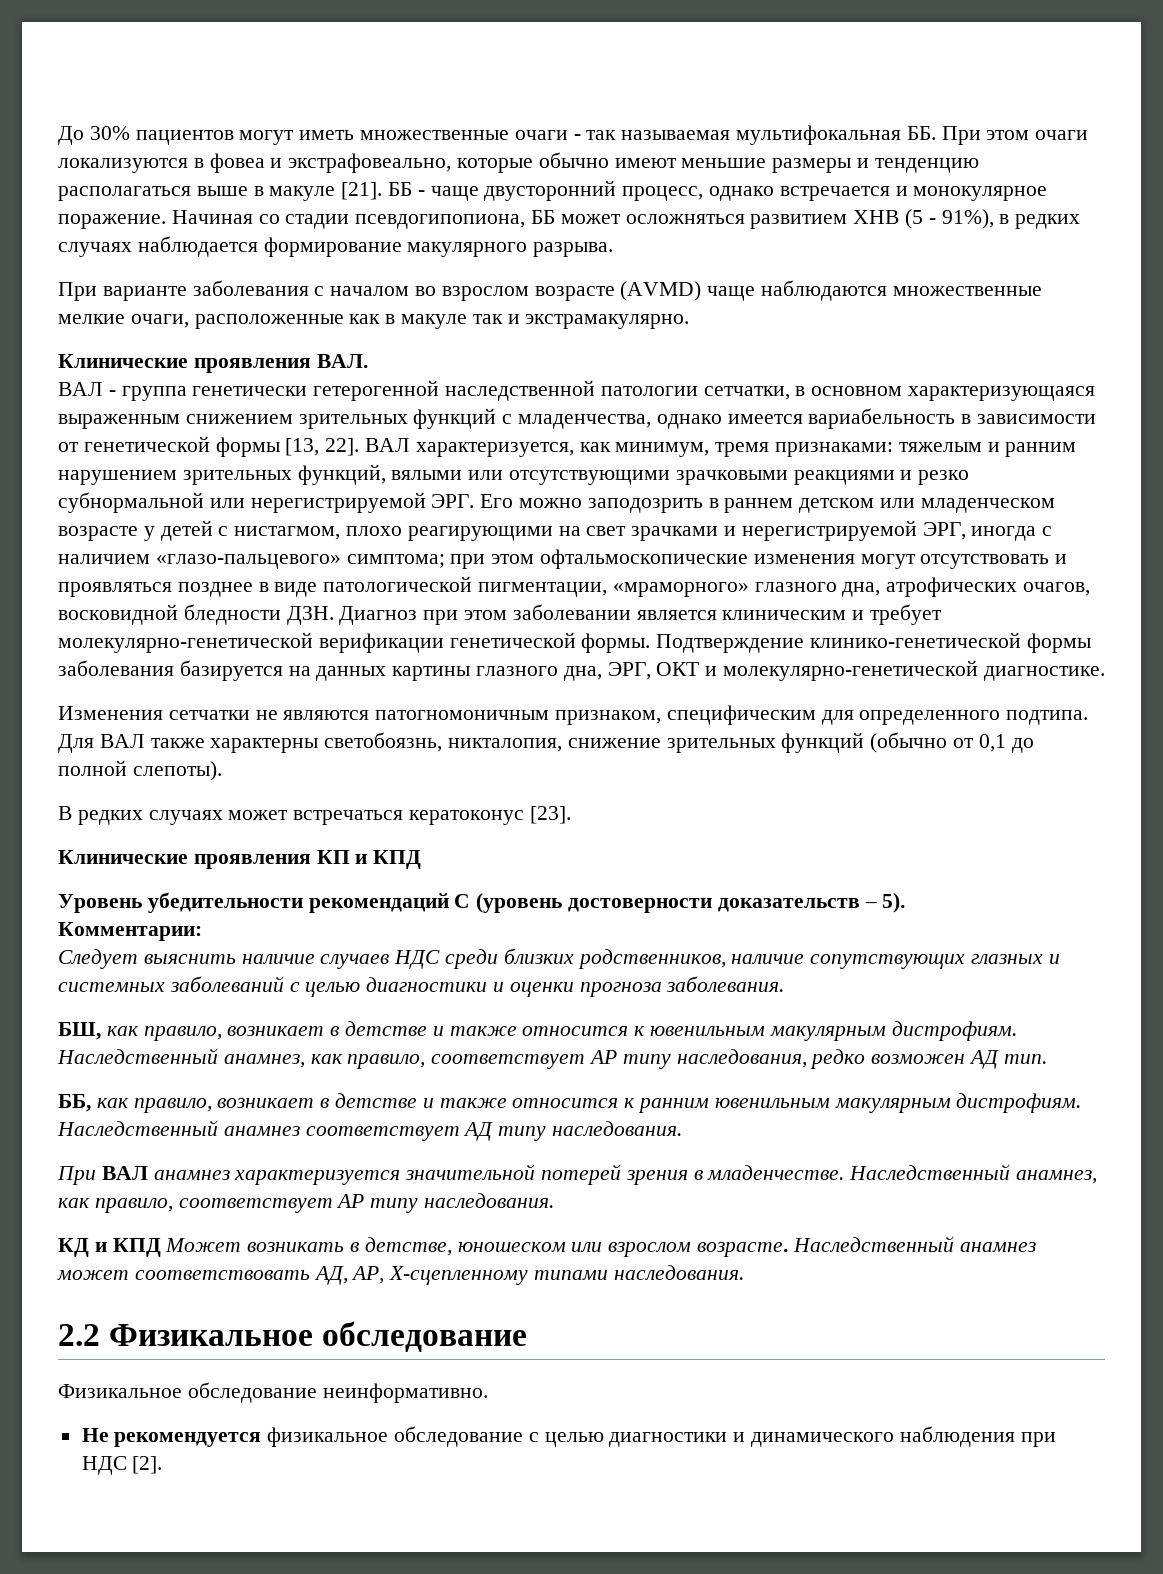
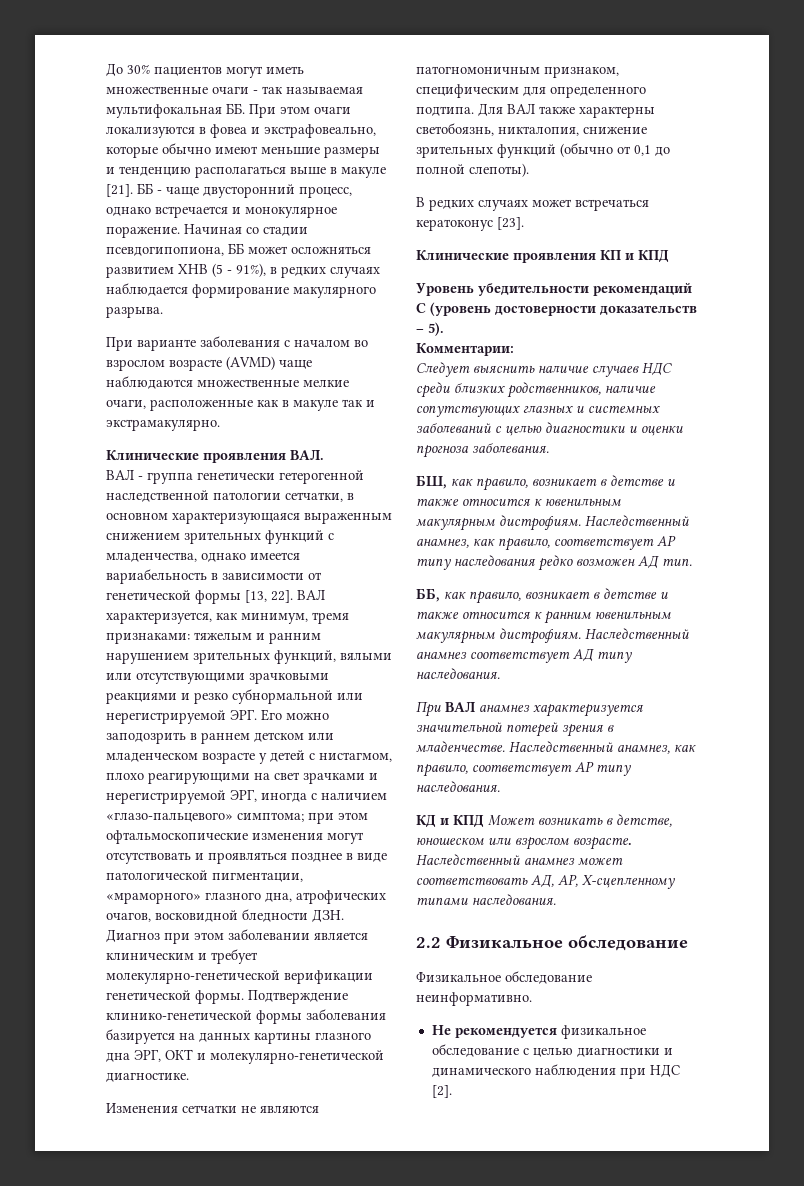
- Подтверждение клинико-генетической формы заболевания базируется на данных картины глазного дна, ЭРГ, ОКТ и молекулярно-генетической диагностике.
+ Подтверждение клинико-генетической формы заболевания базируется на данных картины глазного дна ЭРГ, ОКТ и молекулярно-генетической диагностике.
- Наследственный анамнез, как правило, соответствует АР типу наследования, редко возможен АД тип.
+ Наследственный анамнез, как правило, соответствует АР типу наследования редко возможен АД тип.

